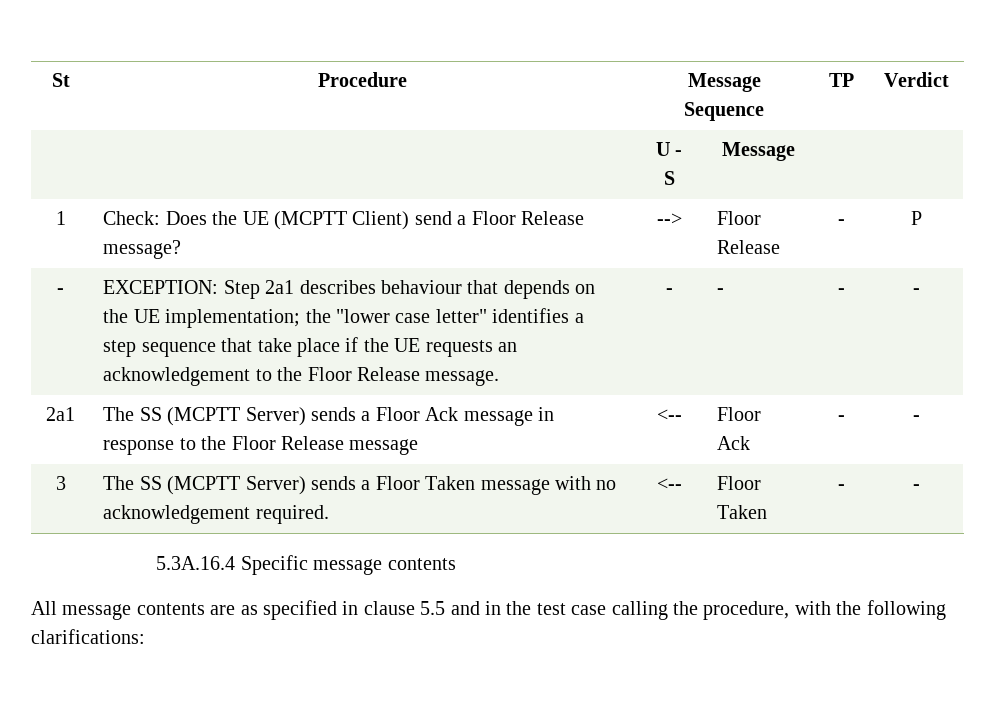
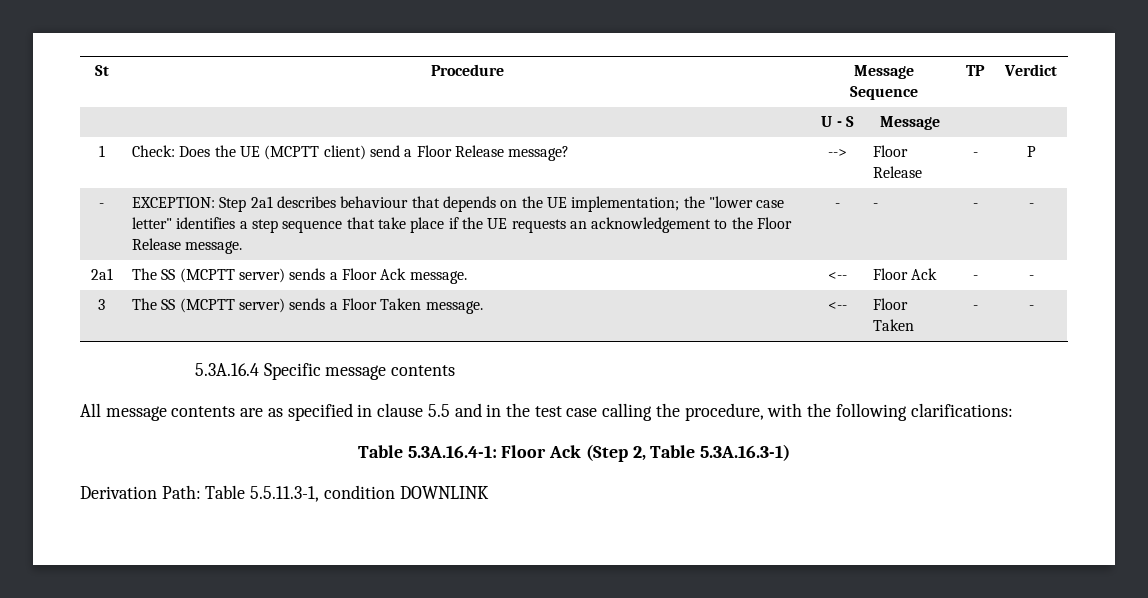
- 1 | Check: Does the UE (MCPTT Client) send a Floor Release message? | --> | Floor Release | - | P
+ 1 | Check: Does the UE (MCPTT client) send a Floor Release message? | --> | Floor Release | - | P
- 2a1 | The SS (MCPTT Server) sends a Floor Ack message in response to the Floor Release message | <-- | Floor Ack | - | -
+ 2a1 | The SS (MCPTT server) sends a Floor Ack message. | <-- | Floor Ack | - | -
- 3 | The SS (MCPTT Server) sends a Floor Taken message with no acknowledgement required. | <-- | Floor Taken | - | -
+ 3 | The SS (MCPTT server) sends a Floor Taken message. | <-- | Floor Taken | - | -
+ Table 5.3A.16.4-1: Floor Ack (Step 2, Table 5.3A.16.3-1)
+ Derivation Path: Table 5.5.11.3-1, condition DOWNLINK

